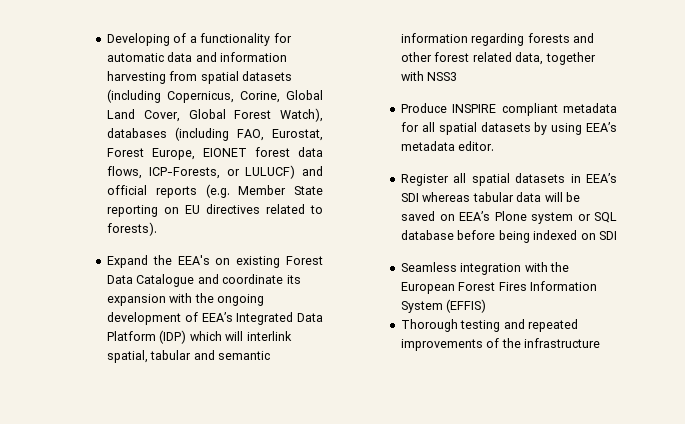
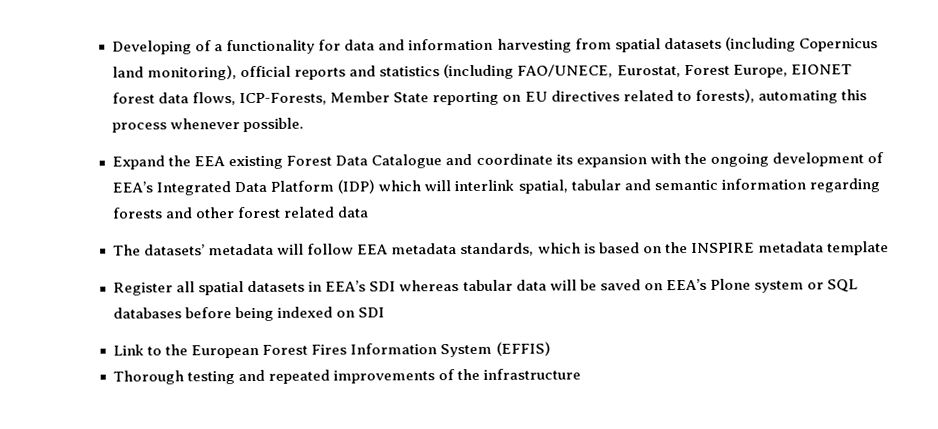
- Developing of a functionality for automatic data and information harvesting from spatial datasets (including Copernicus, Corine, Global Land Cover, Global Forest Watch), databases (including FAO, Eurostat, Forest Europe, EIONET forest data flows, ICP-Forests, or LULUCF) and official reports (e.g. Member State reporting on EU directives related to forests).
+ Developing of a functionality for data and information harvesting from spatial datasets (including Copernicus land monitoring), official reports and statistics (including FAO/UNECE, Eurostat, Forest Europe, EIONET forest data flows, ICP-Forests, Member State reporting on EU directives related to forests), automating this process whenever possible.
- Expand the EEA's on existing Forest Data Catalogue and coordinate its expansion with the ongoing development of EEA’s Integrated Data Platform (IDP) which will interlink spatial, tabular and semantic information regarding forests and other forest related data, together with NSS3
- Produce INSPIRE compliant metadata for all spatial datasets by using EEA’s metadata editor.
+ Expand the EEA existing Forest Data Catalogue and coordinate its expansion with the ongoing development of EEA’s Integrated Data Platform (IDP) which will interlink spatial, tabular and semantic information regarding forests and other forest related data
+ The datasets’ metadata will follow EEA metadata standards, which is based on the INSPIRE metadata template
- Register all spatial datasets in EEA’s SDI whereas tabular data will be saved on EEA’s Plone system or SQL database before being indexed on SDI
+ Register all spatial datasets in EEA’s SDI whereas tabular data will be saved on EEA’s Plone system or SQL databases before being indexed on SDI
- Seamless integration with the European Forest Fires Information System (EFFIS)
+ Link to the European Forest Fires Information System (EFFIS)

